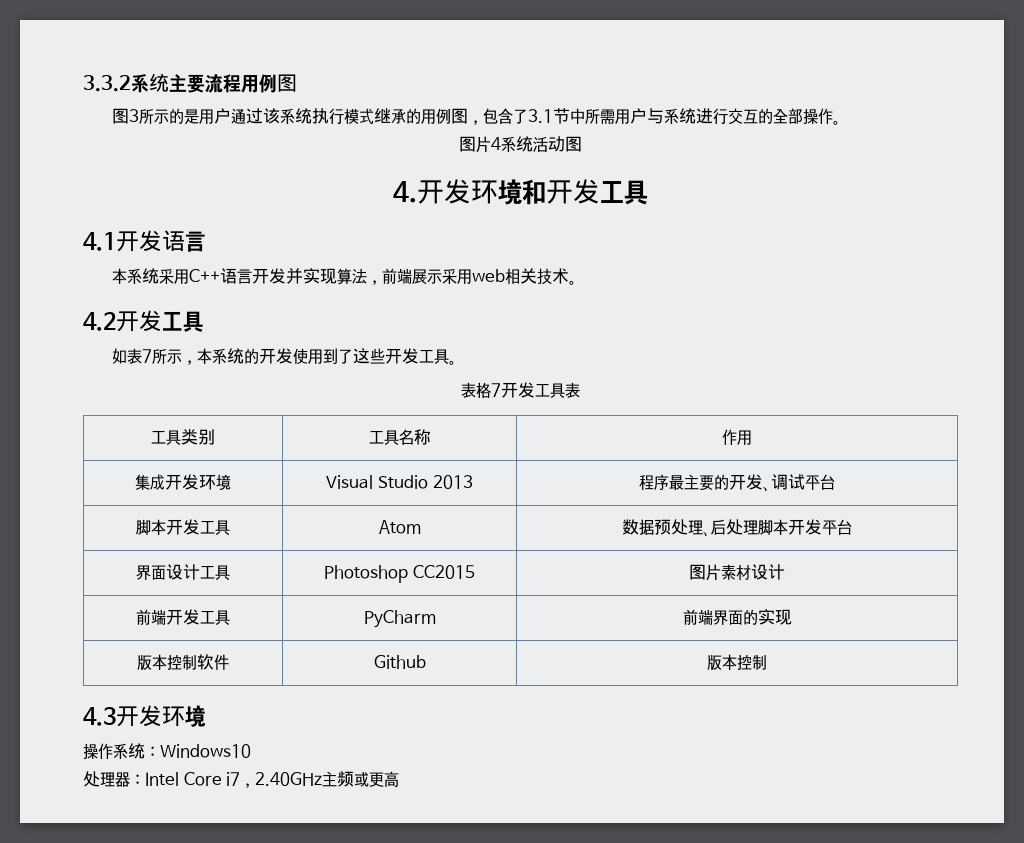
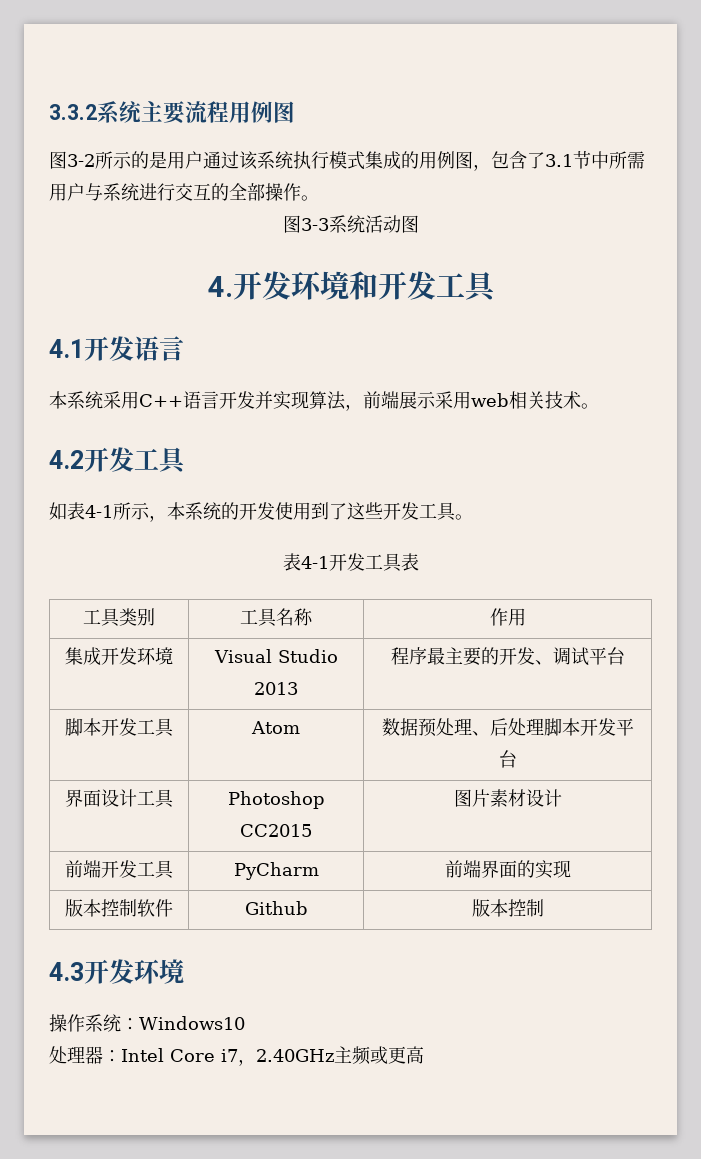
- 图3所示的是用户通过该系统执行模式继承的用例图，包含了3.1节中所需用户与系统进行交互的全部操作。
+ 图3-2所示的是用户通过该系统执行模式集成的用例图，包含了3.1节中所需用户与系统进行交互的全部操作。
- 图片4系统活动图
+ 图3-3系统活动图
- 如表7所示，本系统的开发使用到了这些开发工具。
+ 如表4-1所示，本系统的开发使用到了这些开发工具。
- 表格7开发工具表
+ 表4-1开发工具表

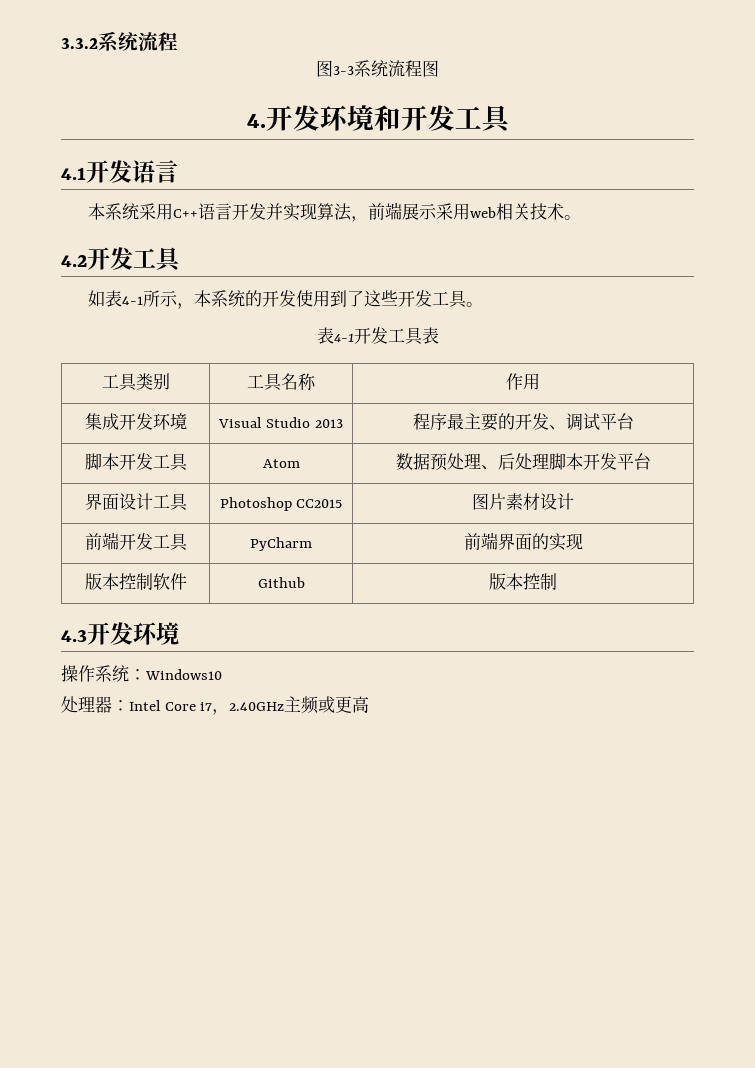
- 3.3.2系统主要流程用例图
- 图3-2所示的是用户通过该系统执行模式集成的用例图，包含了3.1节中所需用户与系统进行交互的全部操作。
+ 3.3.2系统流程
- 图3-3系统活动图
+ 图3-3系统流程图

